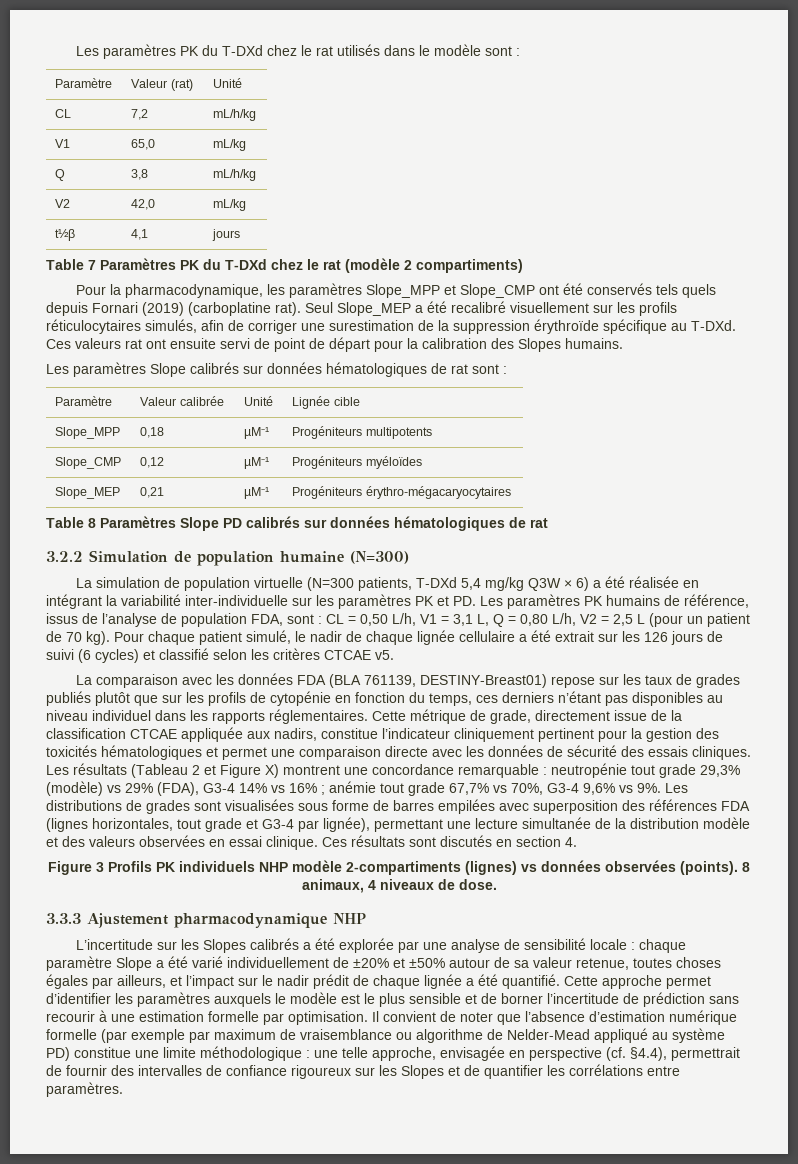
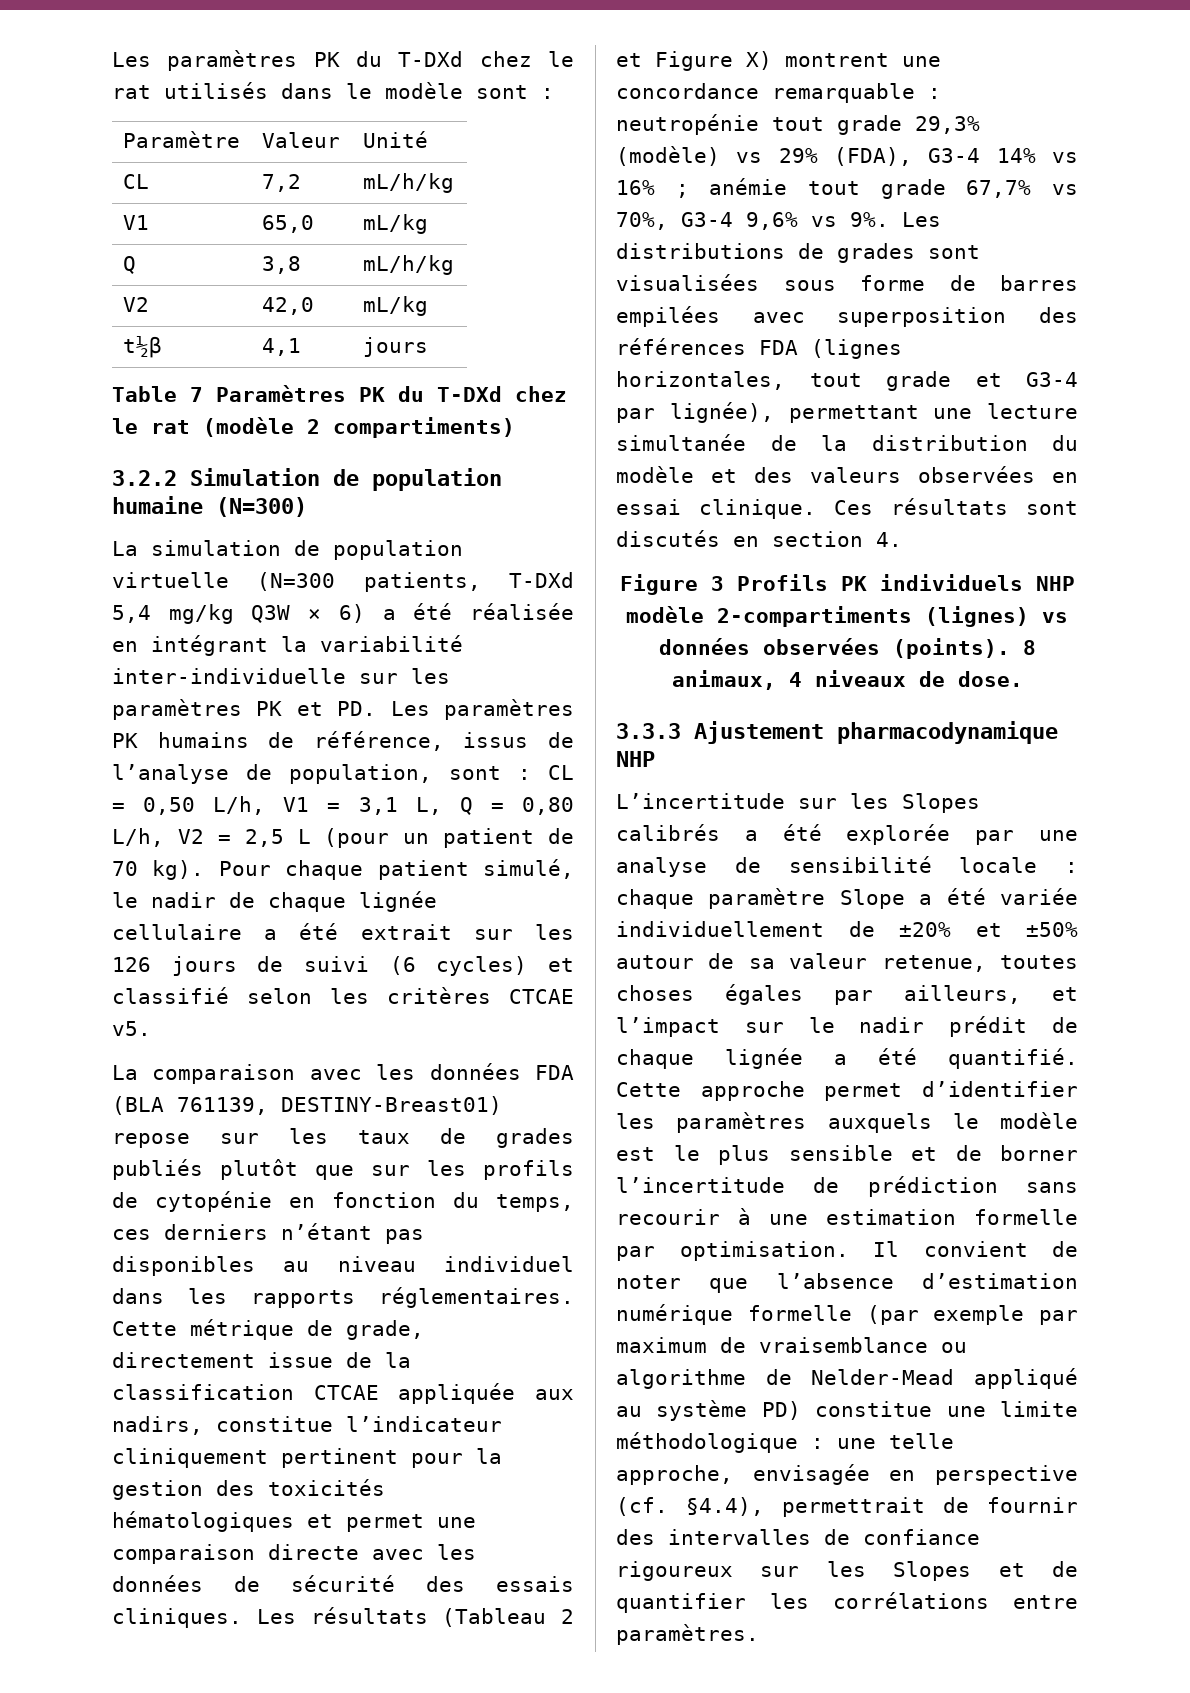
- Paramètre | Valeur (rat) | Unité
+ Paramètre | Valeur | Unité
- Pour la pharmacodynamique, les paramètres Slope_MPP et Slope_CMP ont été conservés tels quels depuis Fornari (2019) (carboplatine rat). Seul Slope_MEP a été recalibré visuellement sur les profils réticulocytaires simulés, afin de corriger une surestimation de la suppression érythroïde spécifique au T-DXd. Ces valeurs rat ont ensuite servi de point de départ pour la calibration des Slopes humains.
- Les paramètres Slope calibrés sur données hématologiques de rat sont :
- Paramètre | Valeur calibrée | Unité | Lignée cible
- Slope_MPP | 0,18 | µM⁻¹ | Progéniteurs multipotents
- Slope_CMP | 0,12 | µM⁻¹ | Progéniteurs myéloïdes
- Slope_MEP | 0,21 | µM⁻¹ | Progéniteurs érythro-mégacaryocytaires
- Table 8 Paramètres Slope PD calibrés sur données hématologiques de rat
- La simulation de population virtuelle (N=300 patients, T-DXd 5,4 mg/kg Q3W × 6) a été réalisée en intégrant la variabilité inter-individuelle sur les paramètres PK et PD. Les paramètres PK humains de référence, issus de l’analyse de population FDA, sont :
+ La simulation de population virtuelle (N=300 patients, T-DXd 5,4 mg/kg Q3W × 6) a été réalisée en intégrant la variabilité inter-individuelle sur les paramètres PK et PD. Les paramètres PK humains de référence, issus de l’analyse de population, sont :
- Les distributions de grades sont visualisées sous forme de barres empilées avec superposition des références FDA (lignes horizontales, tout grade et G3-4 par lignée), permettant une lecture simultanée de la distribution modèle et des valeurs observées en essai clinique.
+ Les distributions de grades sont visualisées sous forme de barres empilées avec superposition des références FDA (lignes horizontales, tout grade et G3-4 par lignée), permettant une lecture simultanée de la distribution du modèle et des valeurs observées en essai clinique.
- L’incertitude sur les Slopes calibrés a été explorée par une analyse de sensibilité locale : chaque paramètre Slope a été varié individuellement de ±20% et ±50% autour de sa valeur retenue, toutes choses égales par ailleurs, et l’impact sur le nadir prédit de chaque lignée a été quantifié.
+ L’incertitude sur les Slopes calibrés a été explorée par une analyse de sensibilité locale : chaque paramètre Slope a été variée individuellement de ±20% et ±50% autour de sa valeur retenue, toutes choses égales par ailleurs, et l’impact sur le nadir prédit de chaque lignée a été quantifié.

